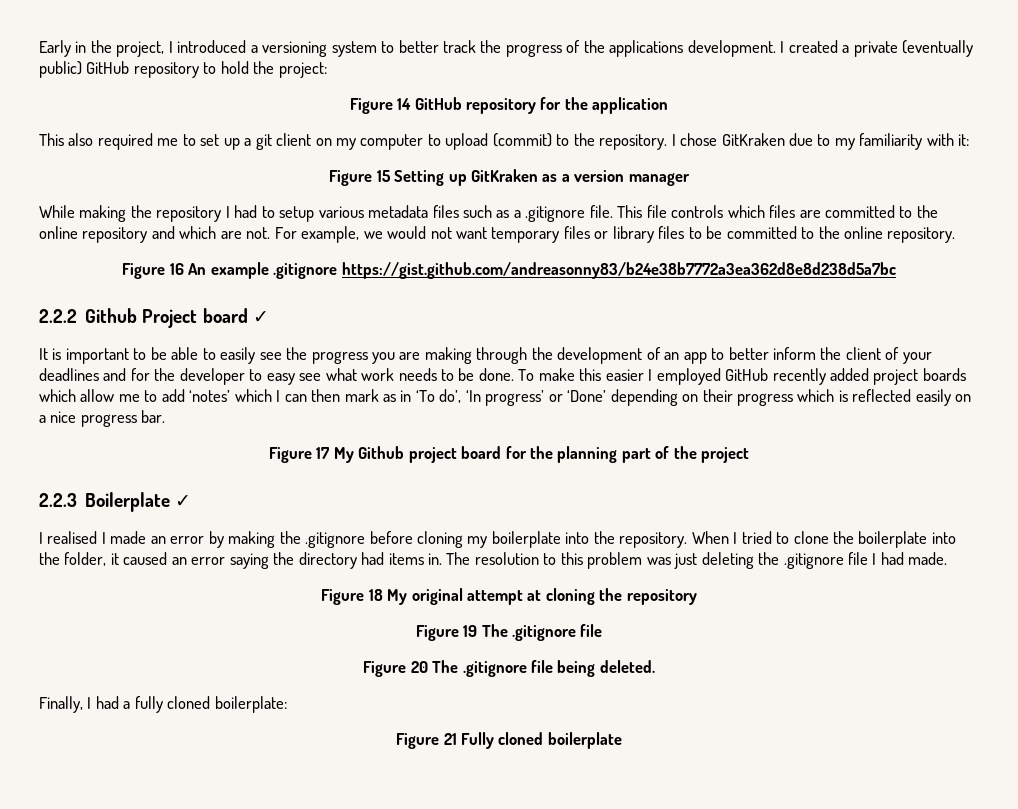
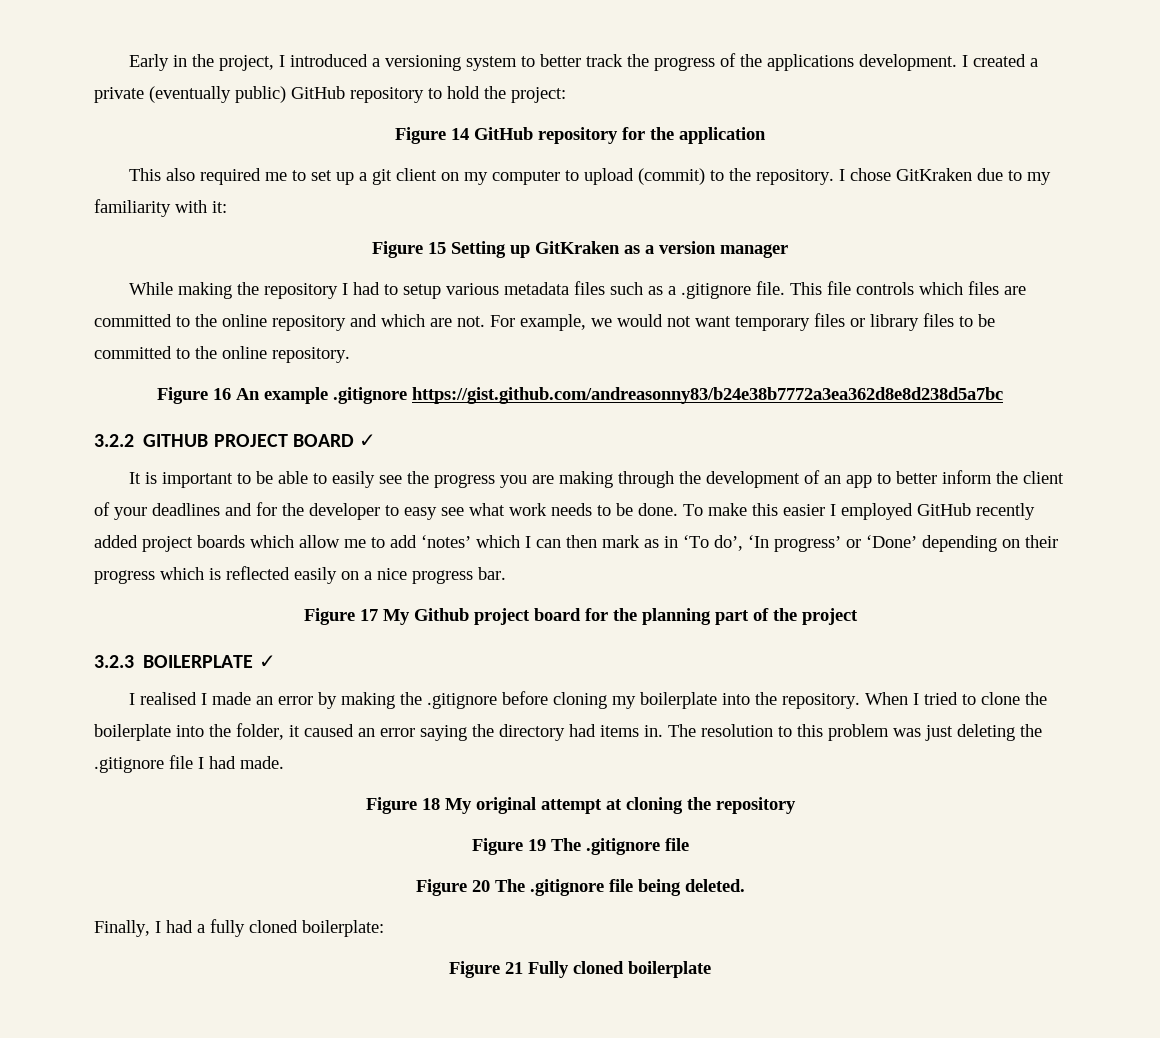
- 2.2.2 Github Project board ✓
+ 3.2.2 GITHUB PROJECT BOARD ✓
- 2.2.3 Boilerplate ✓
+ 3.2.3 BOILERPLATE ✓

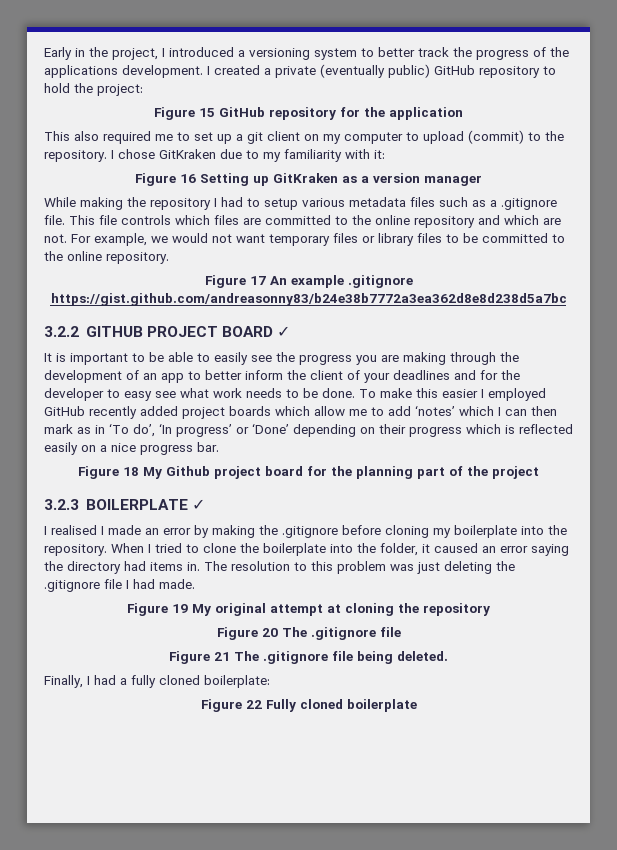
- Figure 14 GitHub repository for the application
+ Figure 15 GitHub repository for the application
- Figure 15 Setting up GitKraken as a version manager
+ Figure 16 Setting up GitKraken as a version manager
- Figure 16 An example .gitignore https://gist.github.com/andreasonny83/b24e38b7772a3ea362d8e8d238d5a7bc
+ Figure 17 An example .gitignore https://gist.github.com/andreasonny83/b24e38b7772a3ea362d8e8d238d5a7bc
- Figure 17 My Github project board for the planning part of the project
+ Figure 18 My Github project board for the planning part of the project
- Figure 18 My original attempt at cloning the repository
+ Figure 19 My original attempt at cloning the repository
- Figure 19 The .gitignore file
+ Figure 20 The .gitignore file
- Figure 20 The .gitignore file being deleted.
+ Figure 21 The .gitignore file being deleted.
- Figure 21 Fully cloned boilerplate
+ Figure 22 Fully cloned boilerplate

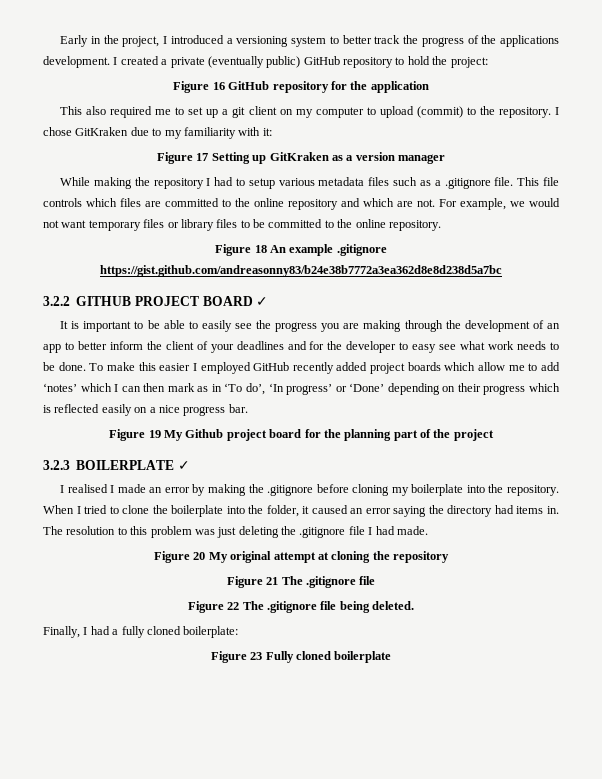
- Figure 15 GitHub repository for the application
+ Figure 16 GitHub repository for the application
- Figure 16 Setting up GitKraken as a version manager
+ Figure 17 Setting up GitKraken as a version manager
- Figure 17 An example .gitignore https://gist.github.com/andreasonny83/b24e38b7772a3ea362d8e8d238d5a7bc
+ Figure 18 An example .gitignore https://gist.github.com/andreasonny83/b24e38b7772a3ea362d8e8d238d5a7bc
- Figure 18 My Github project board for the planning part of the project
+ Figure 19 My Github project board for the planning part of the project
- Figure 19 My original attempt at cloning the repository
+ Figure 20 My original attempt at cloning the repository
- Figure 20 The .gitignore file
+ Figure 21 The .gitignore file
- Figure 21 The .gitignore file being deleted.
+ Figure 22 The .gitignore file being deleted.
- Figure 22 Fully cloned boilerplate
+ Figure 23 Fully cloned boilerplate

